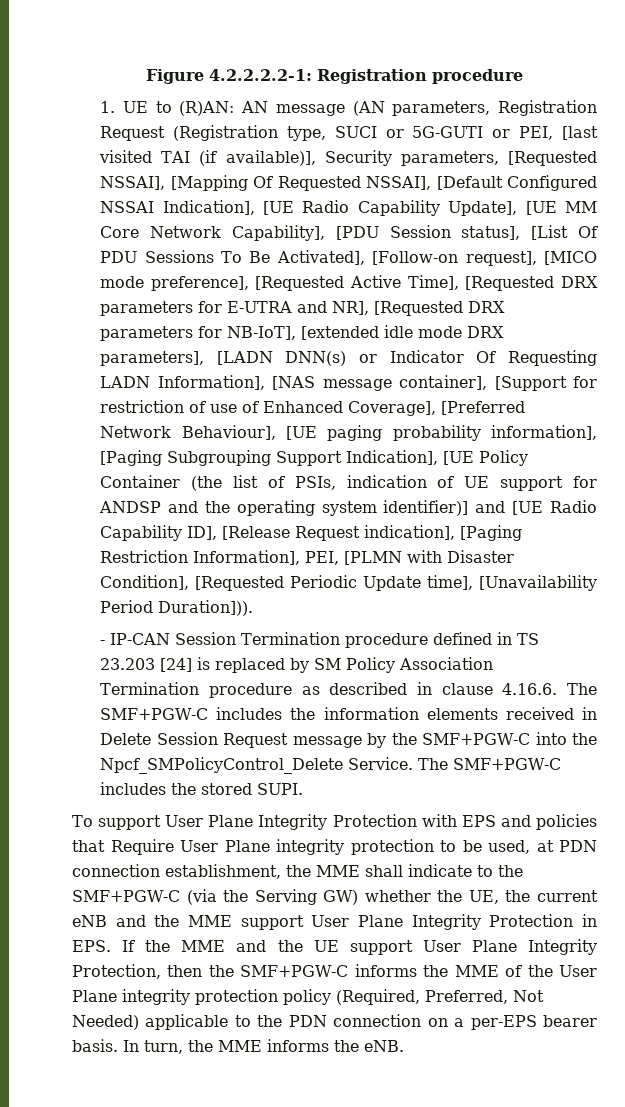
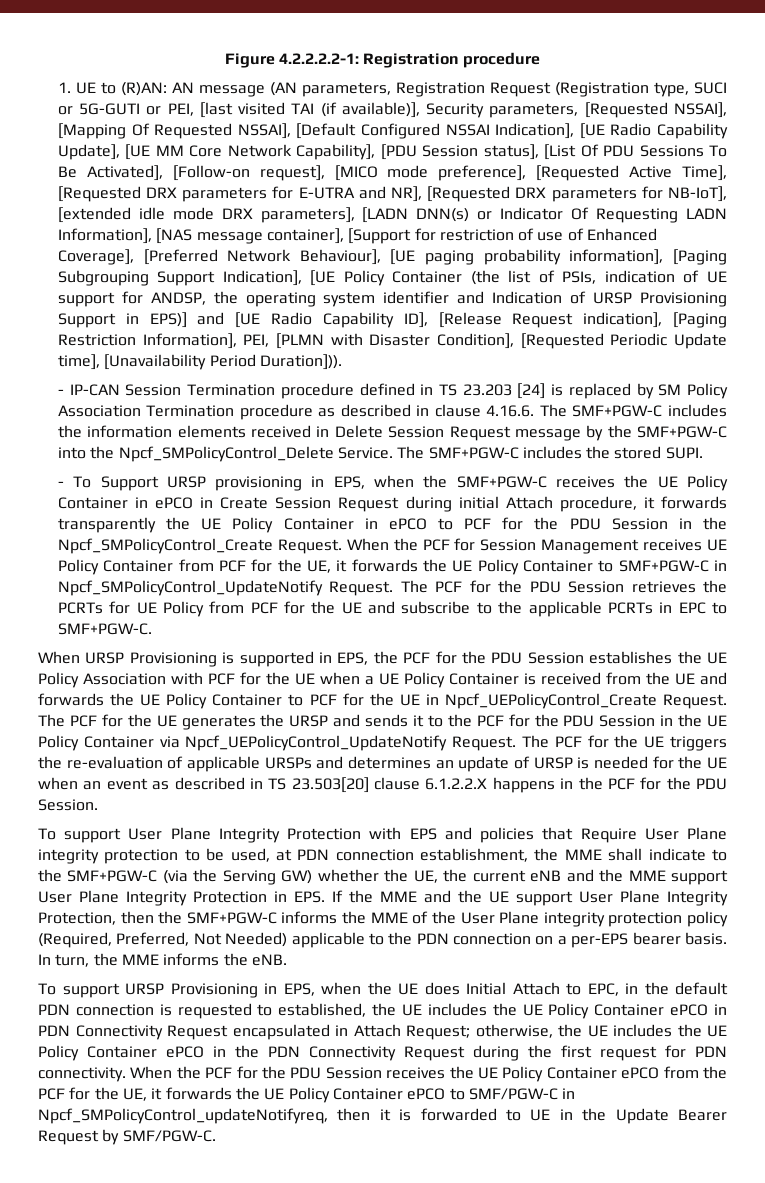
- AN message (AN parameters, Registration Request (Registration type, SUCI or 5G-GUTI or PEI, [last visited TAI (if available)], Security parameters, [Requested NSSAI], [Mapping Of Requested NSSAI], [Default Configured NSSAI Indication], [UE Radio Capability Update], [UE MM Core Network Capability], [PDU Session status], [List Of PDU Sessions To Be Activated], [Follow-on request], [MICO mode preference], [Requested Active Time], [Requested DRX parameters for E-UTRA and NR], [Requested DRX parameters for NB-IoT], [extended idle mode DRX parameters], [LADN DNN(s) or Indicator Of Requesting LADN Information], [NAS message container], [Support for restriction of use of Enhanced Coverage], [Preferred Network Behaviour], [UE paging probability information], [Paging Subgrouping Support Indication], [UE Policy Container (the list of PSIs, indication of UE support for ANDSP and the operating system identifier)] and [UE Radio Capability ID], [Release Request indication], [Paging Restriction Information], PEI, [PLMN with Disaster Condition], [Requested Periodic Update time], [Unavailability Period Duration])).
+ AN message (AN parameters, Registration Request (Registration type, SUCI or 5G-GUTI or PEI, [last visited TAI (if available)], Security parameters, [Requested NSSAI], [Mapping Of Requested NSSAI], [Default Configured NSSAI Indication], [UE Radio Capability Update], [UE MM Core Network Capability], [PDU Session status], [List Of PDU Sessions To Be Activated], [Follow-on request], [MICO mode preference], [Requested Active Time], [Requested DRX parameters for E-UTRA and NR], [Requested DRX parameters for NB-IoT], [extended idle mode DRX parameters], [LADN DNN(s) or Indicator Of Requesting LADN Information], [NAS message container], [Support for restriction of use of Enhanced Coverage], [Preferred Network Behaviour], [UE paging probability information], [Paging Subgrouping Support Indication], [UE Policy Container (the list of PSIs, indication of UE support for ANDSP, the operating system identifier and Indication of URSP Provisioning Support in EPS)] and [UE Radio Capability ID], [Release Request indication], [Paging Restriction Information], PEI, [PLMN with Disaster Condition], [Requested Periodic Update time], [Unavailability Period Duration])).
+ - To Support URSP provisioning in EPS, when the SMF+PGW-C receives the UE Policy Container in ePCO in Create Session Request during initial Attach procedure, it forwards transparently the UE Policy Container in ePCO to PCF for the PDU Session in the Npcf_SMPolicyControl_Create Request. When the PCF for Session Management receives UE Policy Container from PCF for the UE, it forwards the UE Policy Container to SMF+PGW-C in Npcf_SMPolicyControl_UpdateNotify Request. The PCF for the PDU Session retrieves the PCRTs for UE Policy from PCF for the UE and subscribe to the applicable PCRTs in EPC to SMF+PGW-C.
+ When URSP Provisioning is supported in EPS, the PCF for the PDU Session establishes the UE Policy Association with PCF for the UE when a UE Policy Container is received from the UE and forwards the UE Policy Container to PCF for the UE in Npcf_UEPolicyControl_Create Request. The PCF for the UE generates the URSP and sends it to the PCF for the PDU Session in the UE Policy Container via Npcf_UEPolicyControl_UpdateNotify Request. The PCF for the UE triggers the re-evaluation of applicable URSPs and determines an update of URSP is needed for the UE when an event as described in TS 23.503[20] clause 6.1.2.2.X happens in the PCF for the PDU Session.
+ To support URSP Provisioning in EPS, when the UE does Initial Attach to EPC, in the default PDN connection is requested to established, the UE includes the UE Policy Container ePCO in PDN Connectivity Request encapsulated in Attach Request; otherwise, the UE includes the UE Policy Container ePCO in the PDN Connectivity Request during the first request for PDN connectivity. When the PCF for the PDU Session receives the UE Policy Container ePCO from the PCF for the UE, it forwards the UE Policy Container ePCO to SMF/PGW-C in Npcf_SMPolicyControl_updateNotifyreq, then it is forwarded to UE in the Update Bearer Request by SMF/PGW-C.

